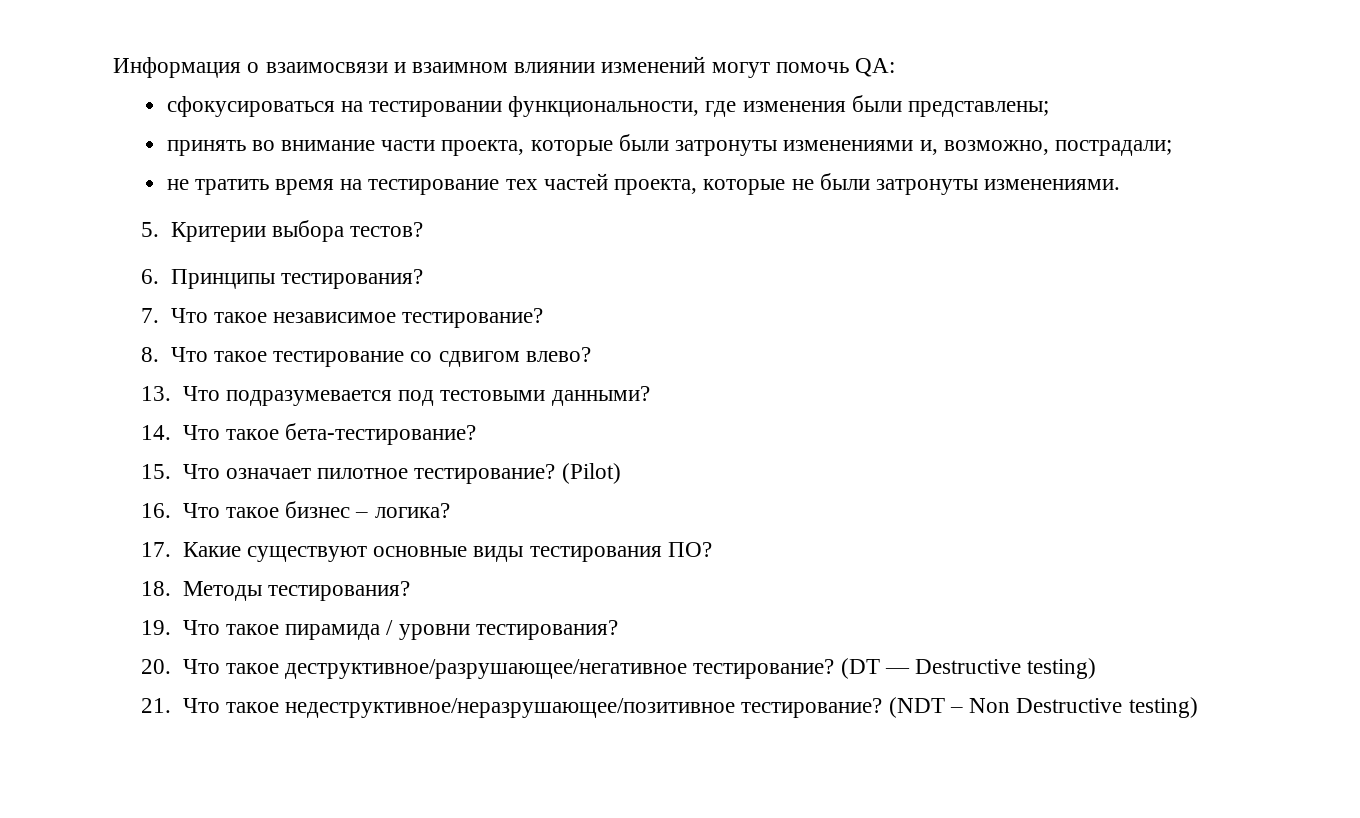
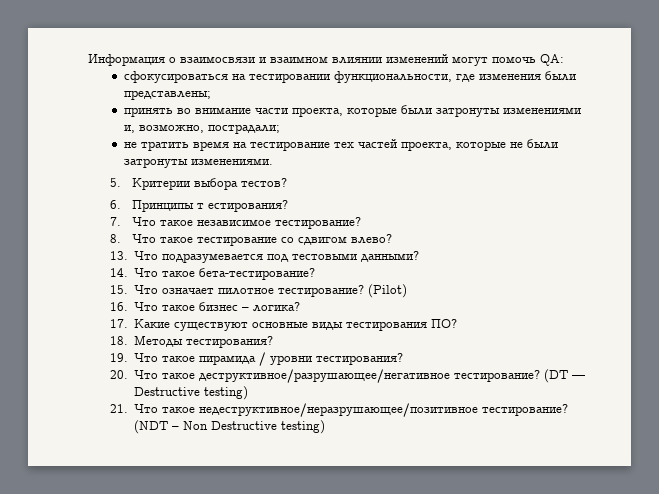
- 6. Принципы тестирования?
+ 6. Принципы т естирования?

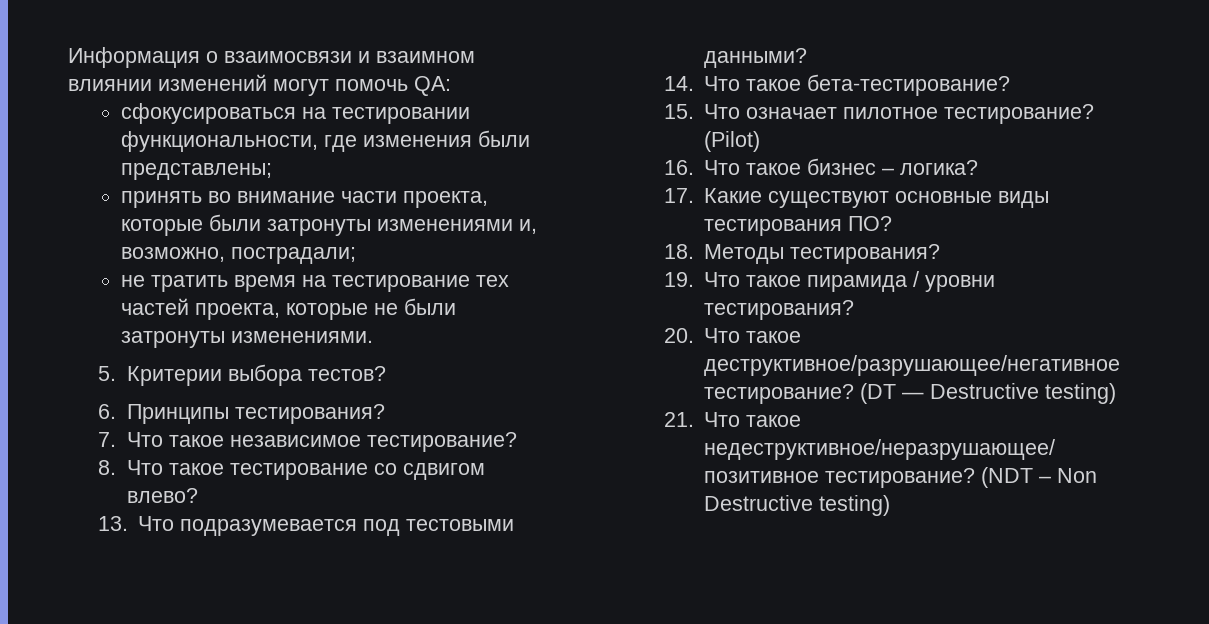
- 6. Принципы т естирования?
+ 6. Принципы тестирования?

